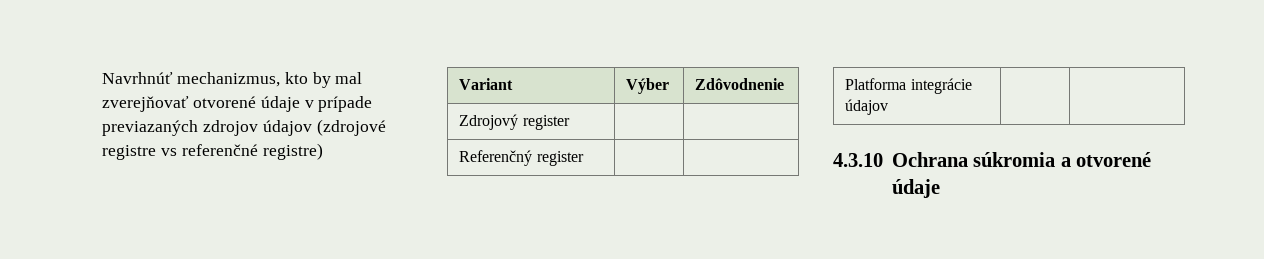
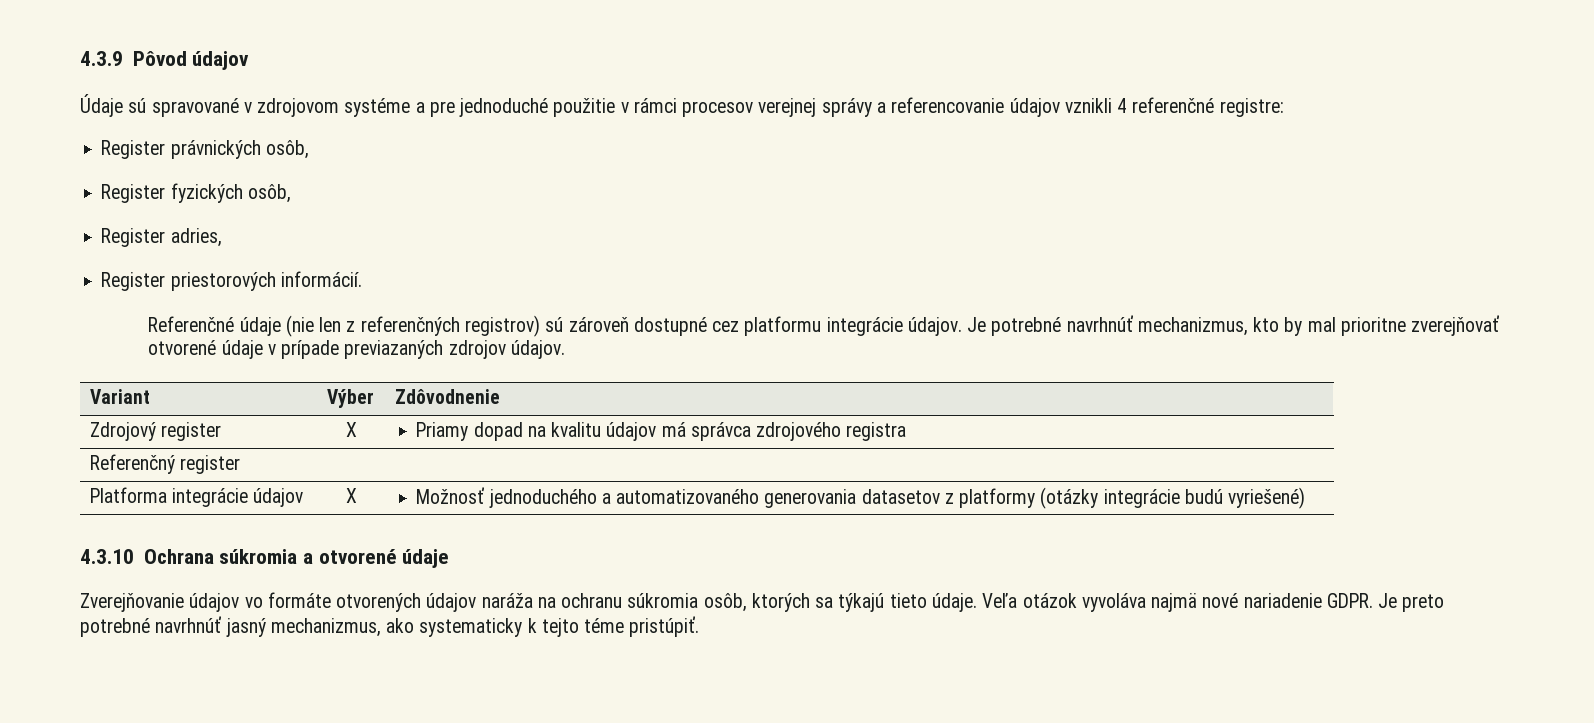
- Navrhnúť mechanizmus, kto by mal zverejňovať otvorené údaje v prípade previazaných zdrojov údajov (zdrojové registre vs referenčné registre)
+ 4.3.9 Pôvod údajov
+ Údaje sú spravované v zdrojovom systéme a pre jednoduché použitie v rámci procesov verejnej správy a referencovanie údajov vznikli 4 referenčné registre:
+ Register právnických osôb,
+ Register fyzických osôb,
+ Register adries,
+ Register priestorových informácií.
+ Referenčné údaje (nie len z referenčných registrov) sú zároveň dostupné cez platformu integrácie údajov. Je potrebné navrhnúť mechanizmus, kto by mal prioritne zverejňovať otvorené údaje v prípade previazaných zdrojov údajov.
- Zdrojový register | |
+ Zdrojový register | X | Priamy dopad na kvalitu údajov má správca zdrojového registra
- Platforma integrácie údajov | |
+ Platforma integrácie údajov | X | Možnosť jednoduchého a automatizovaného generovania datasetov z platformy (otázky integrácie budú vyriešené)
+ Zverejňovanie údajov vo formáte otvorených údajov naráža na ochranu súkromia osôb, ktorých sa týkajú tieto údaje. Veľa otázok vyvoláva najmä nové nariadenie GDPR. Je preto potrebné navrhnúť jasný mechanizmus, ako systematicky k tejto téme pristúpiť.

